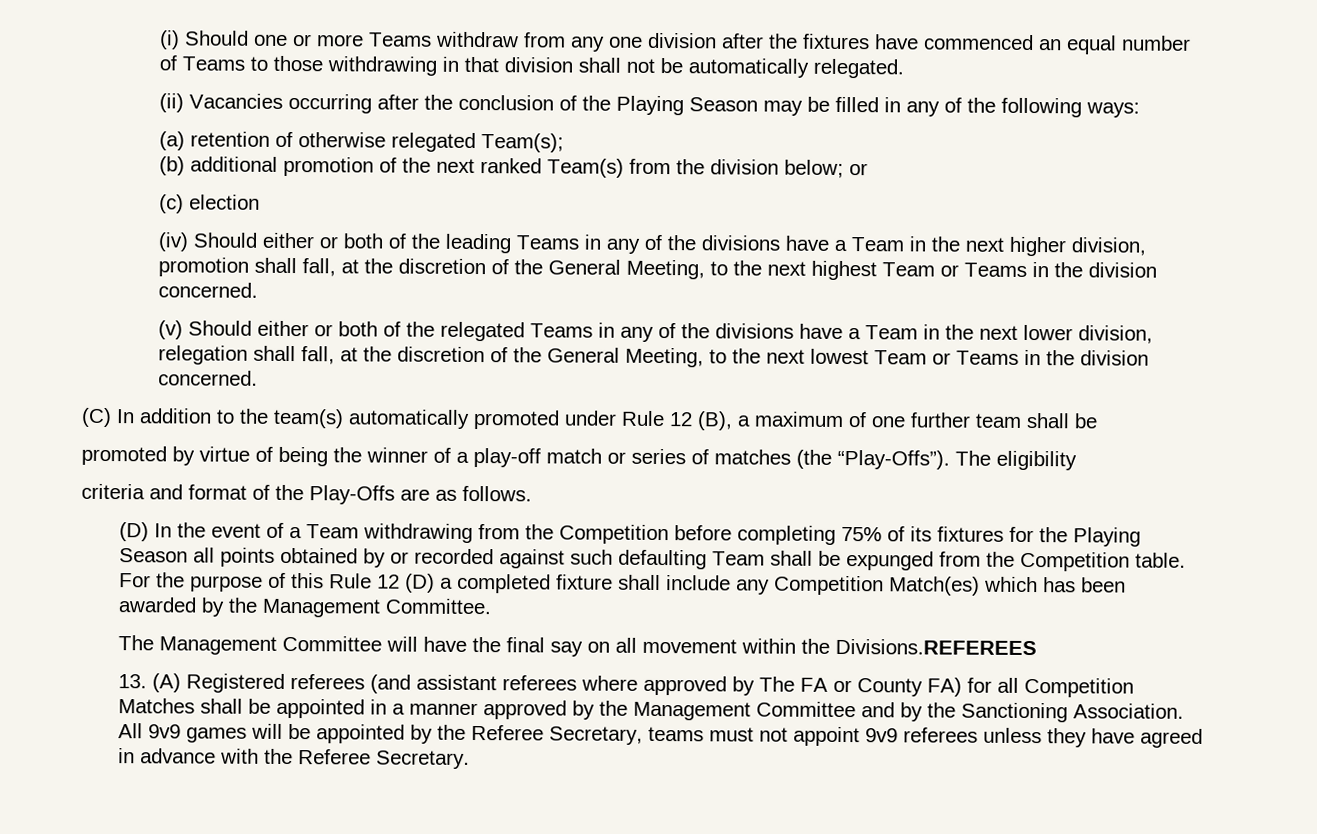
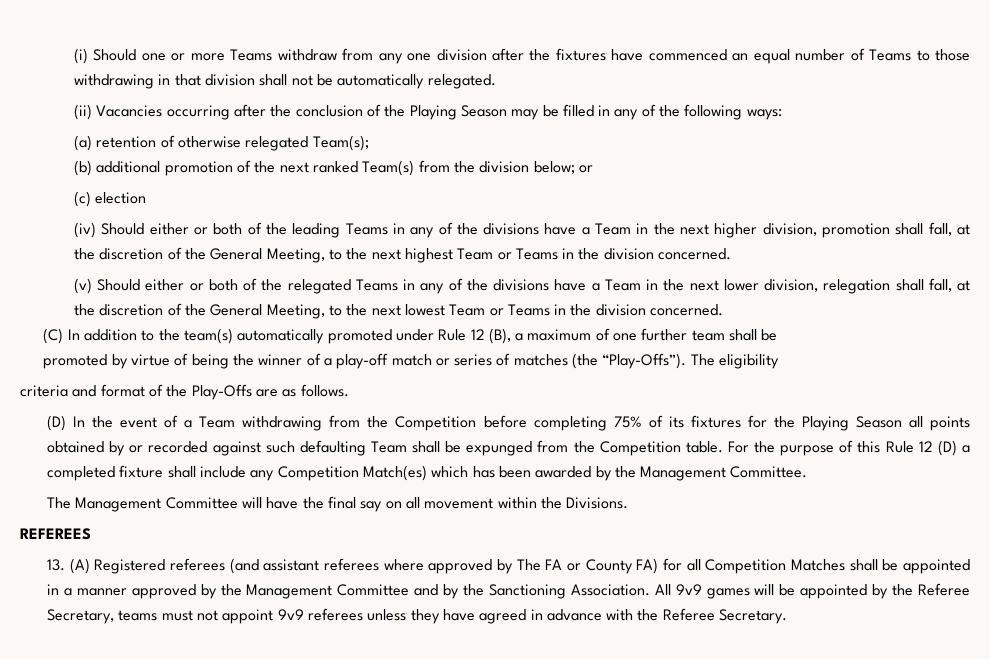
- The Management Committee will have the final say on all movement within the Divisions.REFEREES
+ The Management Committee will have the final say on all movement within the Divisions.
+ REFEREES

